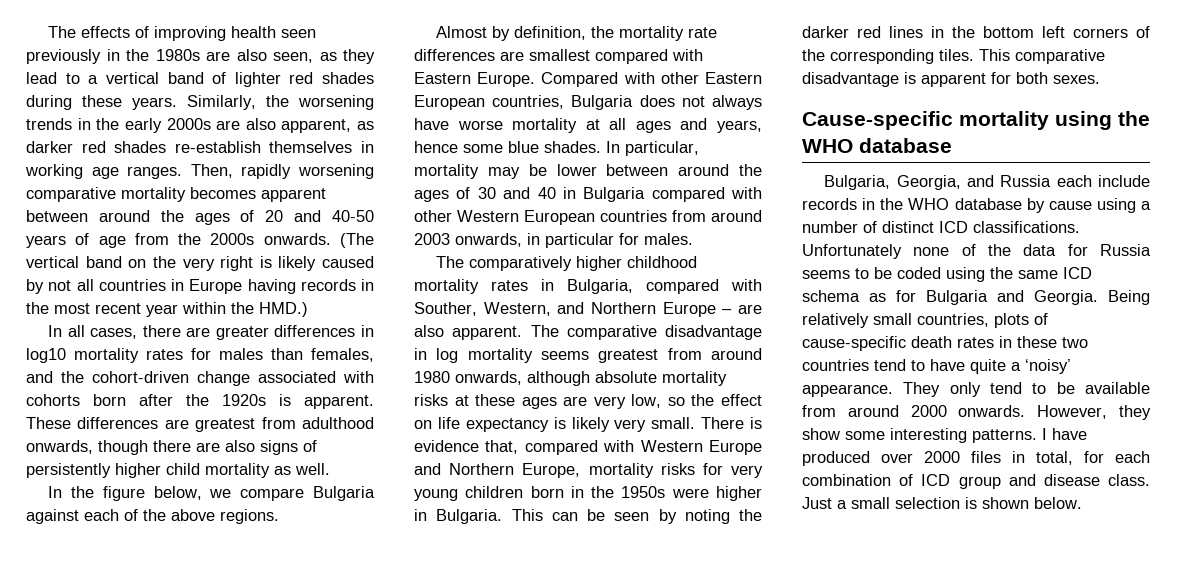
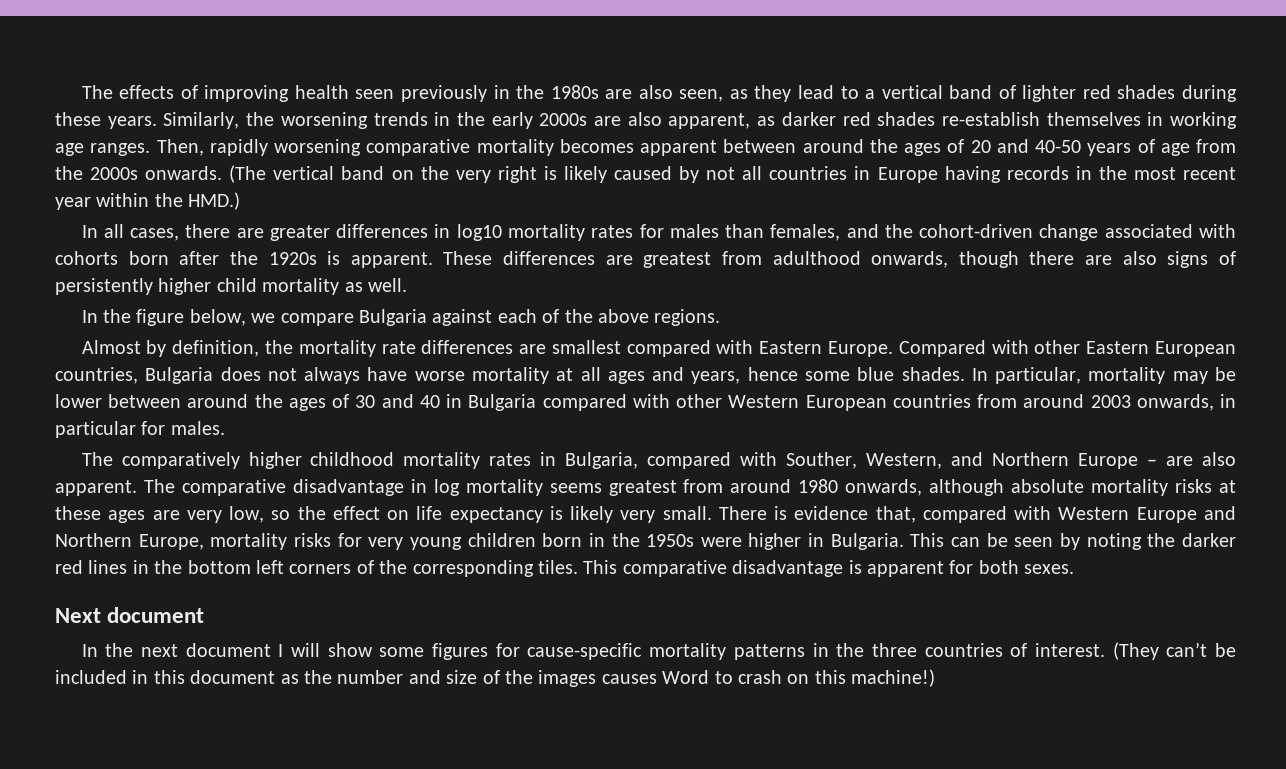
- Cause-specific mortality using the WHO database
- Bulgaria, Georgia, and Russia each include records in the WHO database by cause using a number of distinct ICD classifications. Unfortunately none of the data for Russia seems to be coded using the same ICD schema as for Bulgaria and Georgia. Being relatively small countries, plots of cause-specific death rates in these two countries tend to have quite a ‘noisy’ appearance. They only tend to be available from around 2000 onwards. However, they show some interesting patterns. I have produced over 2000 files in total, for each combination of ICD group and disease class. Just a small selection is shown below.
+ Next document
+ In the next document I will show some figures for cause-specific mortality patterns in the three countries of interest. (They can’t be included in this document as the number and size of the images causes Word to crash on this machine!)

